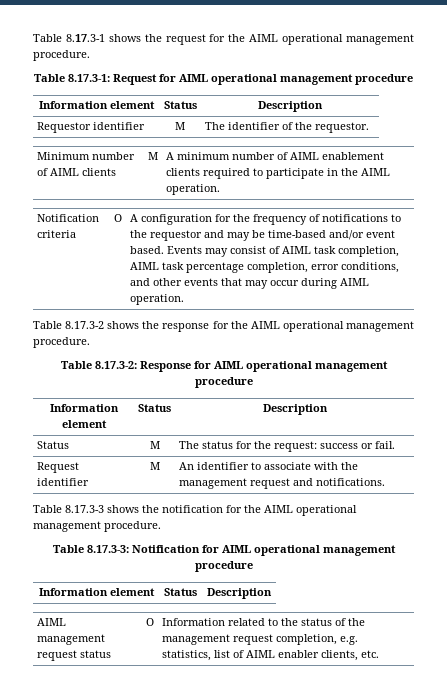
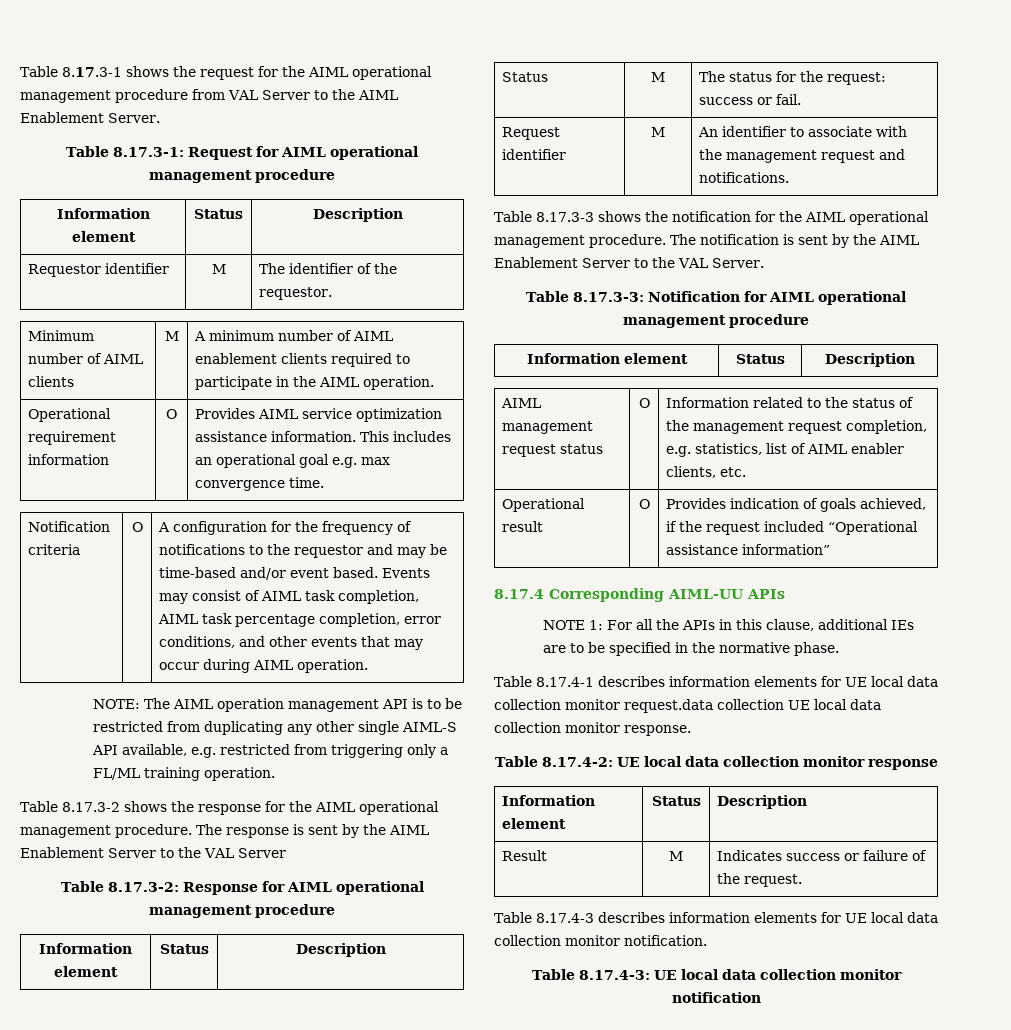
- Table 8.17.3-1 shows the request for the AIML operational management procedure.
+ Table 8.17.3-1 shows the request for the AIML operational management procedure from VAL Server to the AIML Enablement Server.
+ Operational requirement information | O | Provides AIML service optimization assistance information. This includes an operational goal e.g. max convergence time.
+ NOTE: The AIML operation management API is to be restricted from duplicating any other single AIML-S API available, e.g. restricted from triggering only a FL/ML training operation.
+ The response is sent by the AIML Enablement Server to the VAL Server
+ The notification is sent by the AIML Enablement Server to the VAL Server.
+ Operational result | O | Provides indication of goals achieved, if the request included “Operational assistance information”
+ 8.17.4 Corresponding AIML-UU APIs
+ NOTE 1: For all the APIs in this clause, additional IEs are to be specified in the normative phase.
+ Table 8.17.4-1 describes information elements for UE local data collection monitor request.data collection UE local data collection monitor response.
+ Table 8.17.4-2: UE local data collection monitor response
+ Information element | Status | Description
+ Result | M | Indicates success or failure of the request.
+ Table 8.17.4-3 describes information elements for UE local data collection monitor notification.
+ Table 8.17.4-3: UE local data collection monitor notification

